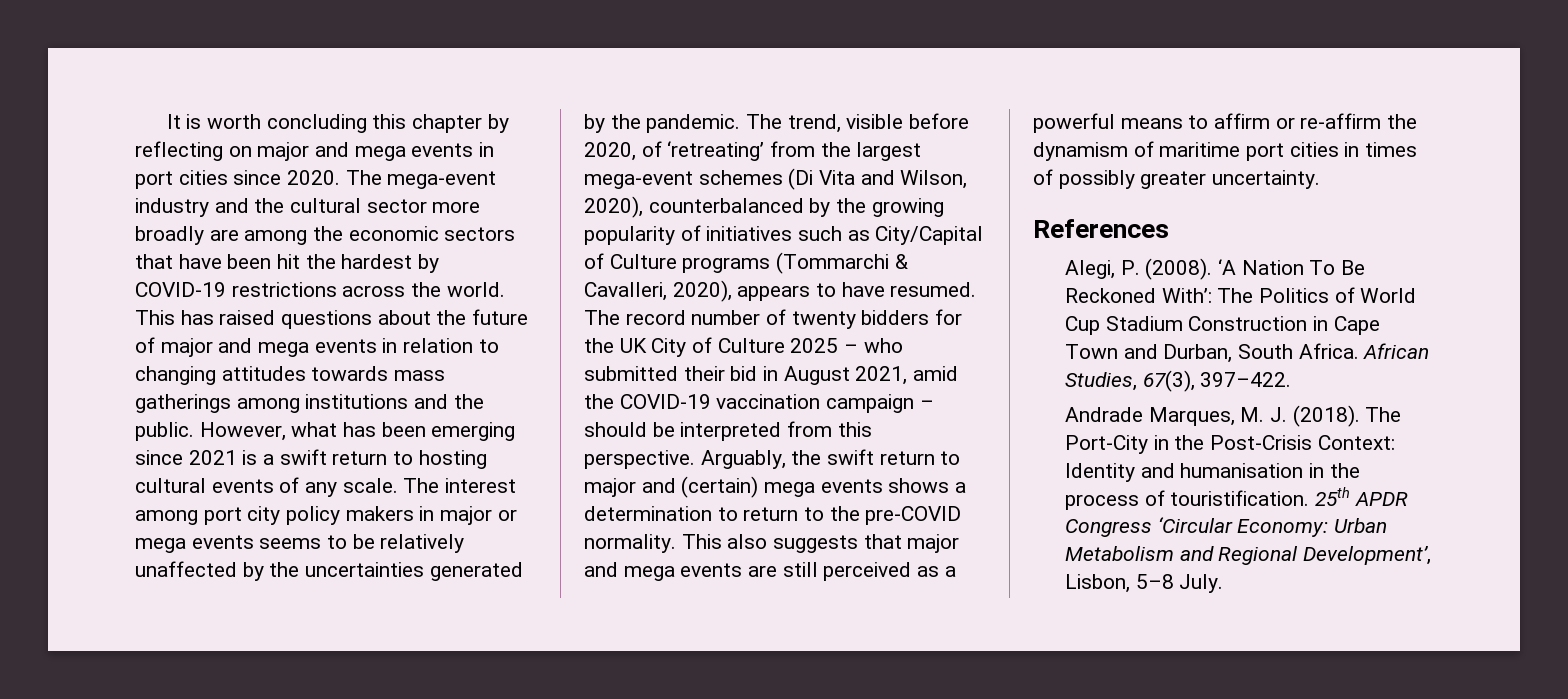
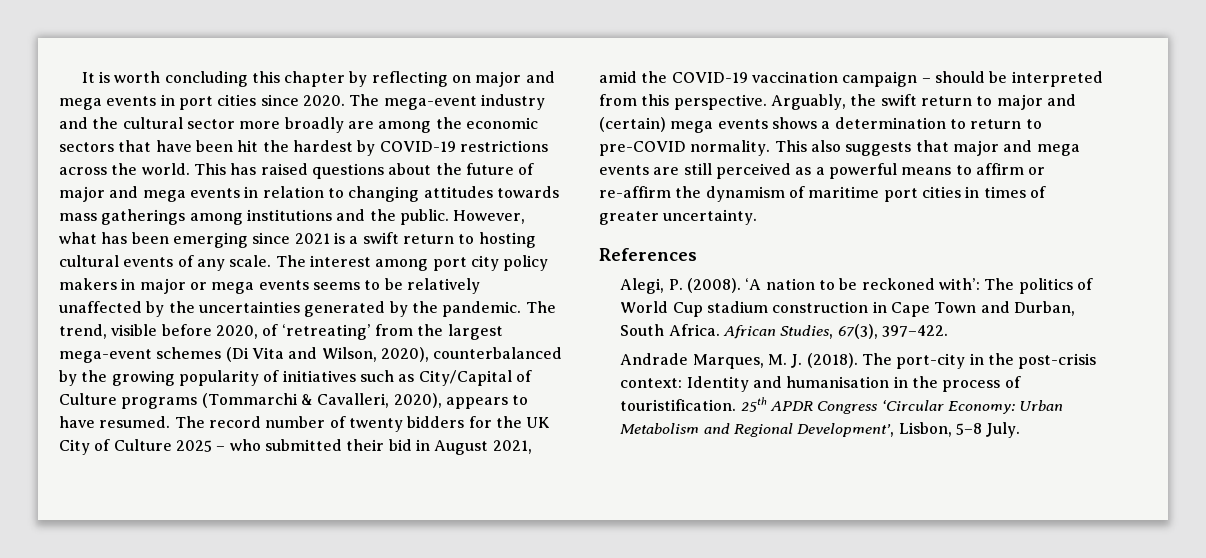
- Arguably, the swift return to major and (certain) mega events shows a determination to return to the pre-COVID normality.
+ Arguably, the swift return to major and (certain) mega events shows a determination to return to pre-COVID normality.
- This also suggests that major and mega events are still perceived as a powerful means to affirm or re-affirm the dynamism of maritime port cities in times of possibly greater uncertainty.
+ This also suggests that major and mega events are still perceived as a powerful means to affirm or re-affirm the dynamism of maritime port cities in times of greater uncertainty.
- ‘A Nation To Be Reckoned With’: The Politics of World Cup Stadium Construction in Cape Town and Durban, South Africa.
+ ‘A nation to be reckoned with’: The politics of World Cup stadium construction in Cape Town and Durban, South Africa.
- The Port-City in the Post-Crisis Context: Identity and humanisation in the process of touristification.
+ The port-city in the post-crisis context: Identity and humanisation in the process of touristification.

